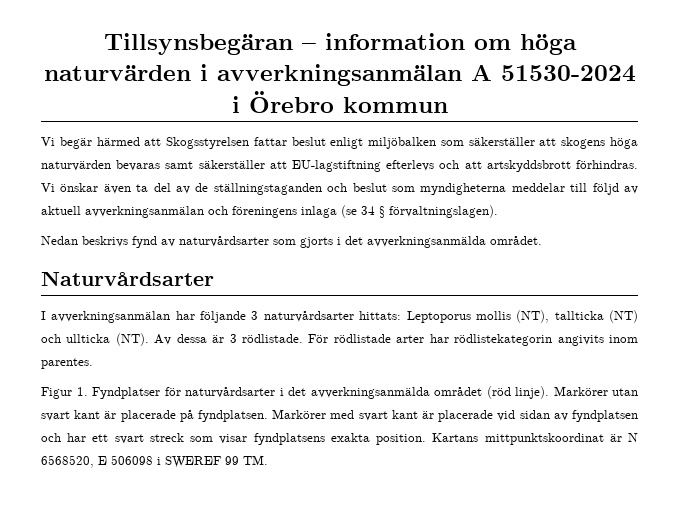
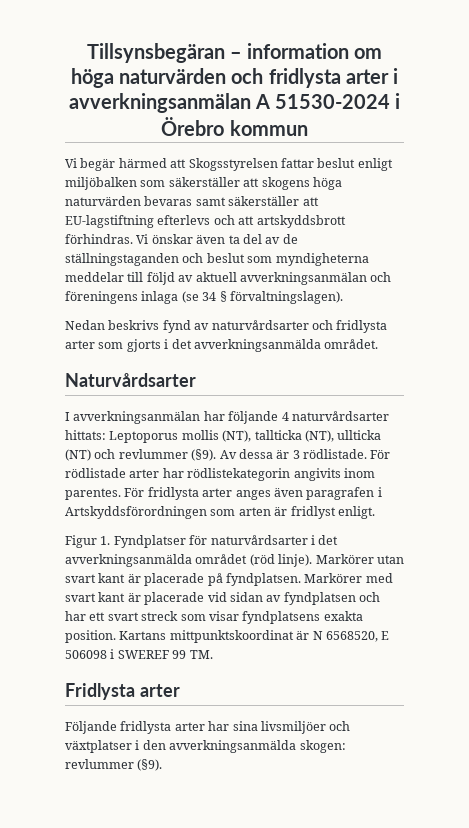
- Tillsynsbegäran – information om höga naturvärden i avverkningsanmälan A 51530-2024 i Örebro kommun
+ Tillsynsbegäran – information om höga naturvärden och fridlysta arter i avverkningsanmälan A 51530-2024 i Örebro kommun
- Nedan beskrivs fynd av naturvårdsarter som gjorts i det avverkningsanmälda området.
+ Nedan beskrivs fynd av naturvårdsarter och fridlysta arter som gjorts i det avverkningsanmälda området.
- I avverkningsanmälan har följande 3 naturvårdsarter hittats: Leptoporus mollis (NT), tallticka (NT) och ullticka (NT). Av dessa är 3 rödlistade.
+ I avverkningsanmälan har följande 4 naturvårdsarter hittats: Leptoporus mollis (NT), tallticka (NT), ullticka (NT) och revlummer (§9). Av dessa är 3 rödlistade.
+ För fridlysta arter anges även paragrafen i Artskyddsförordningen som arten är fridlyst enligt.
+ Fridlysta arter
+ Följande fridlysta arter har sina livsmiljöer och växtplatser i den avverkningsanmälda skogen: revlummer (§9).

